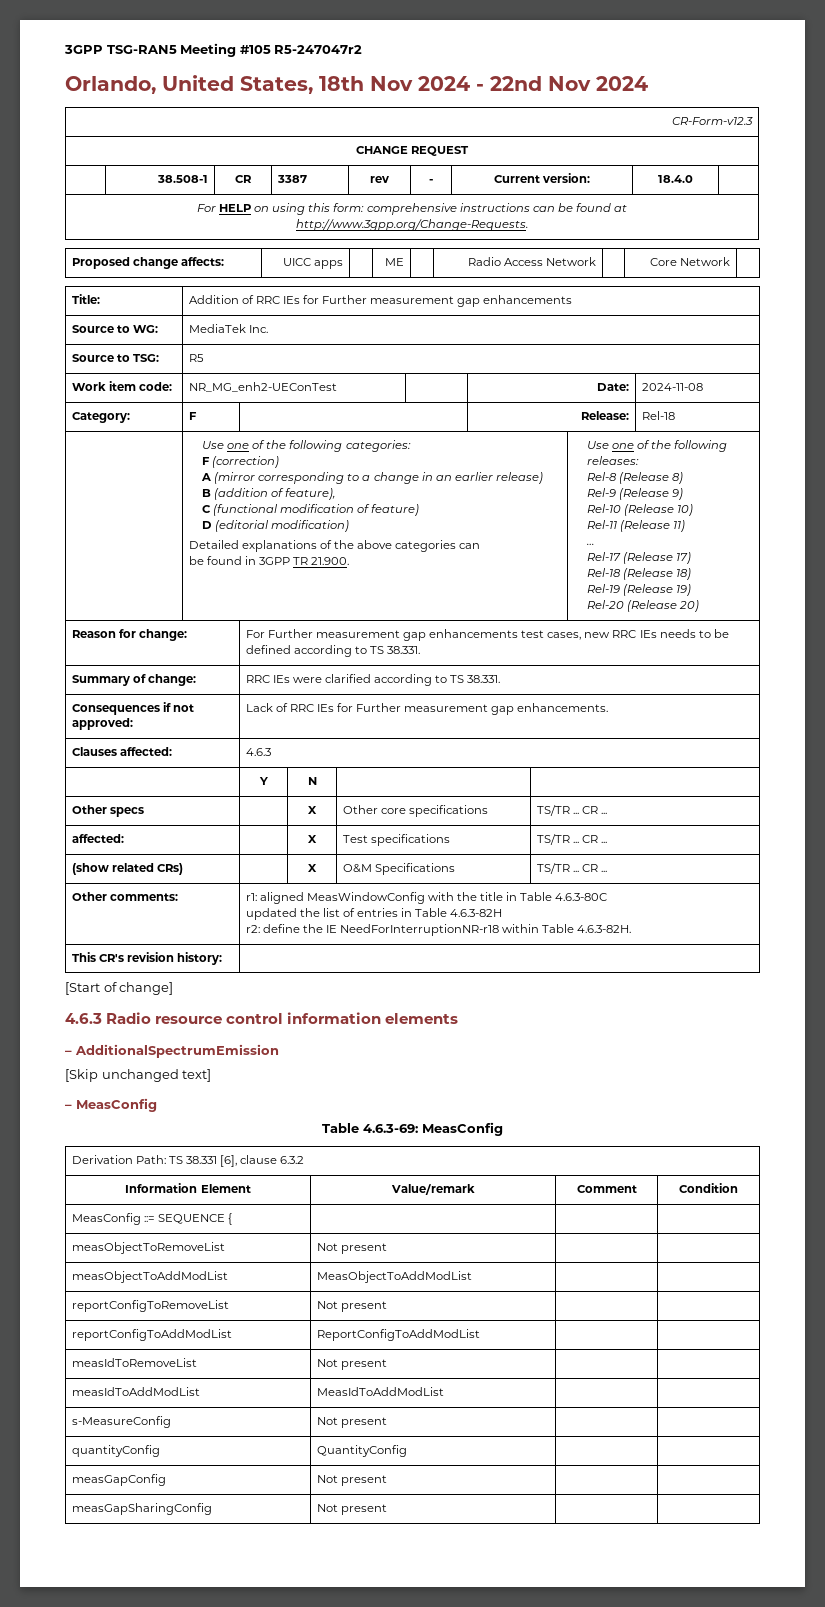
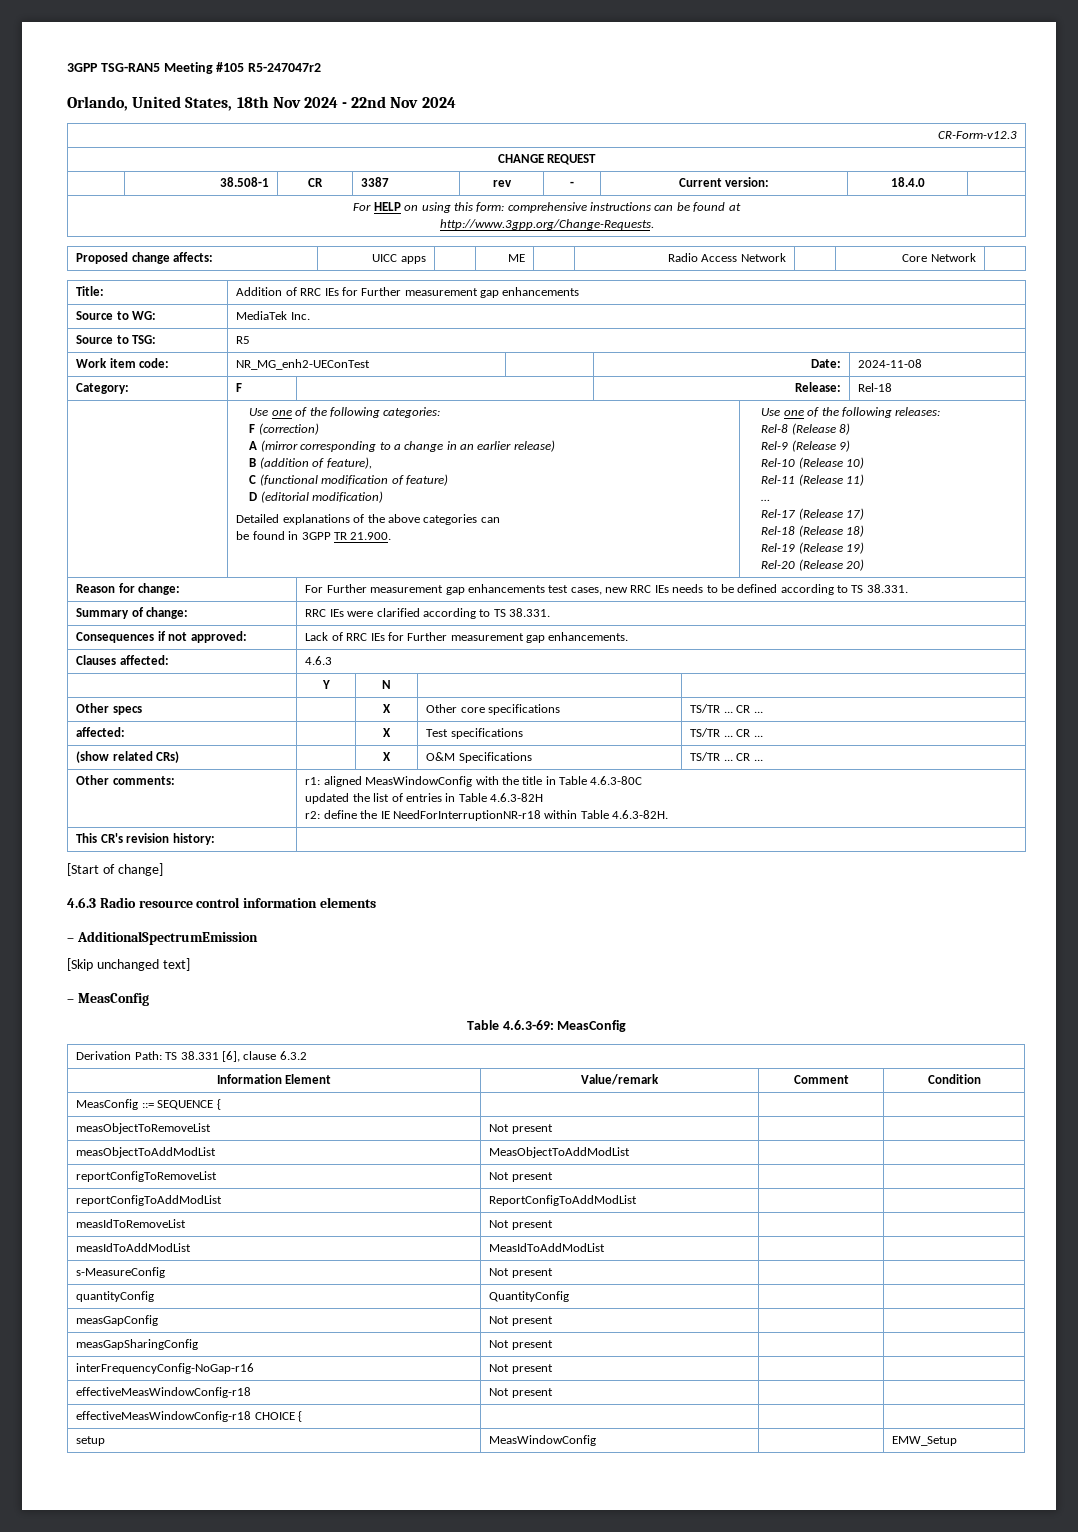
+ interFrequencyConfig-NoGap-r16 | Not present | |
+ effectiveMeasWindowConfig-r18 | Not present | |
+ effectiveMeasWindowConfig-r18 CHOICE { | | |
+ setup | MeasWindowConfig | | EMW_Setup

